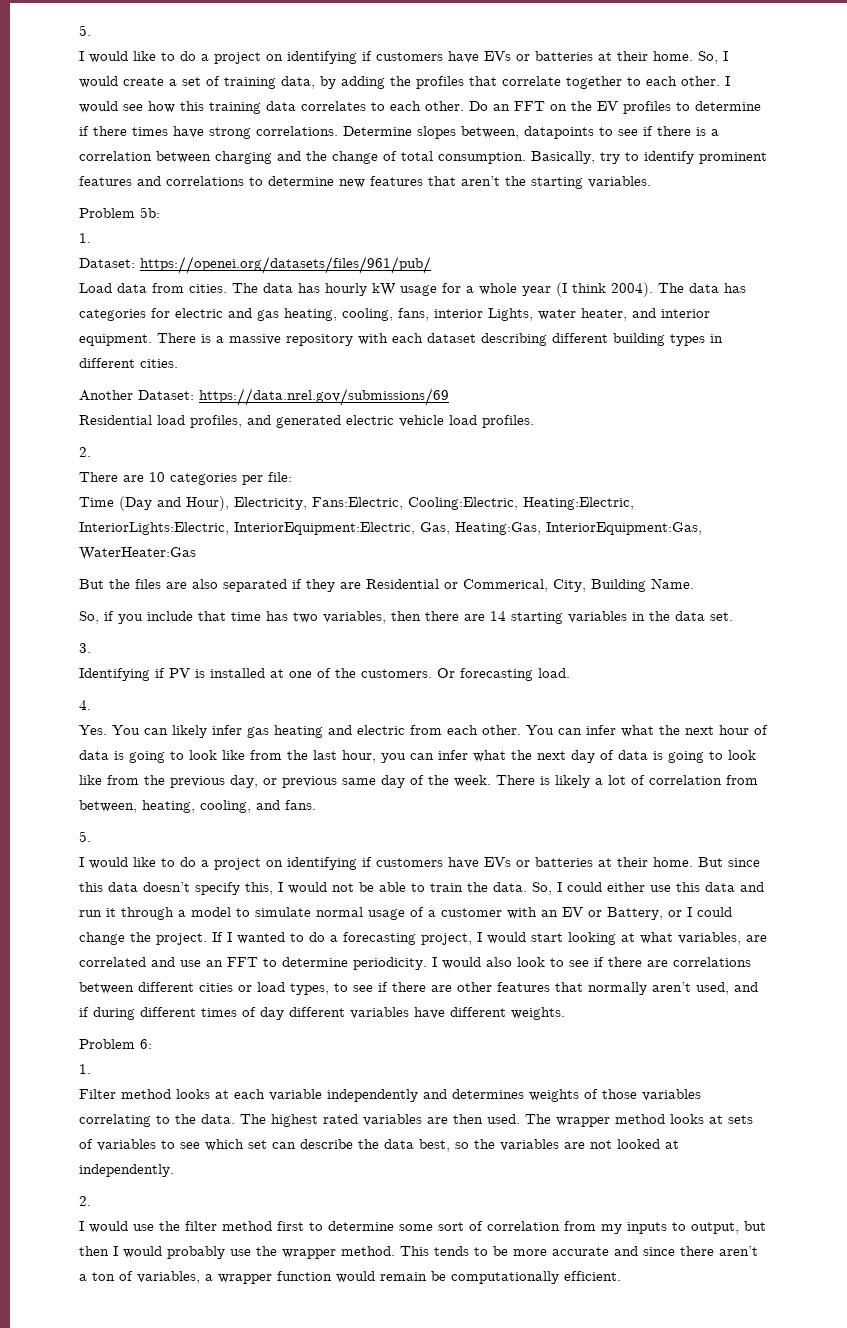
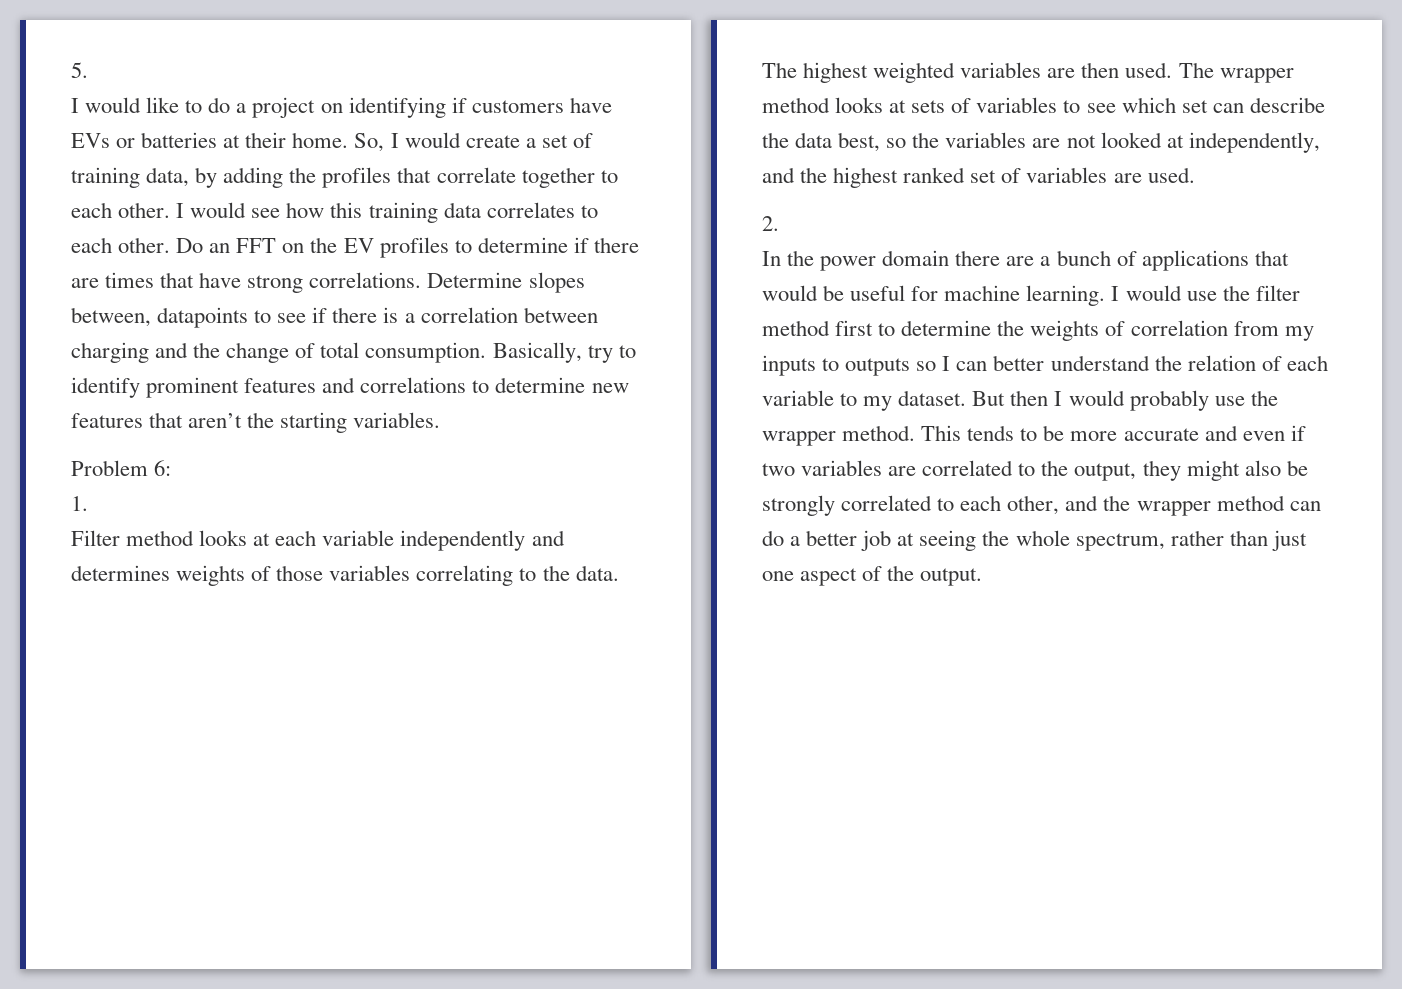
- Do an FFT on the EV profiles to determine if there times have strong correlations.
+ Do an FFT on the EV profiles to determine if there are times that have strong correlations.
- Problem 5b:
- 1.
- Dataset: https://openei.org/datasets/files/961/pub/
- Load data from cities. The data has hourly kW usage for a whole year (I think 2004). The data has categories for electric and gas heating, cooling, fans, interior Lights, water heater, and interior equipment. There is a massive repository with each dataset describing different building types in different cities.
- Another Dataset: https://data.nrel.gov/submissions/69
- Residential load profiles, and generated electric vehicle load profiles.
- 2.
- There are 10 categories per file:
- Time (Day and Hour), Electricity, Fans:Electric, Cooling:Electric, Heating:Electric, InteriorLights:Electric, InteriorEquipment:Electric, Gas, Heating:Gas, InteriorEquipment:Gas, WaterHeater:Gas
- But the files are also separated if they are Residential or Commerical, City, Building Name.
- So, if you include that time has two variables, then there are 14 starting variables in the data set.
- 3.
- Identifying if PV is installed at one of the customers. Or forecasting load.
- 4.
- Yes. You can likely infer gas heating and electric from each other. You can infer what the next hour of data is going to look like from the last hour, you can infer what the next day of data is going to look like from the previous day, or previous same day of the week. There is likely a lot of correlation from between, heating, cooling, and fans.
- 5.
- I would like to do a project on identifying if customers have EVs or batteries at their home. But since this data doesn’t specify this, I would not be able to train the data. So, I could either use this data and run it through a model to simulate normal usage of a customer with an EV or Battery, or I could change the project. If I wanted to do a forecasting project, I would start looking at what variables, are correlated and use an FFT to determine periodicity. I would also look to see if there are correlations between different cities or load types, to see if there are other features that normally aren’t used, and if during different times of day different variables have different weights.
- The highest rated variables are then used.
+ The highest weighted variables are then used.
- The wrapper method looks at sets of variables to see which set can describe the data best, so the variables are not looked at independently.
+ The wrapper method looks at sets of variables to see which set can describe the data best, so the variables are not looked at independently, and the highest ranked set of variables are used.
  2.
- I would use the filter method first to determine some sort of correlation from my inputs to output, but then I would probably use the wrapper method.
+ In the power domain there are a bunch of applications that would be useful for machine learning. I would use the filter method first to determine the weights of correlation from my inputs to outputs so I can better understand the relation of each variable to my dataset. But then I would probably use the wrapper method.
- This tends to be more accurate and since there aren’t a ton of variables, a wrapper function would remain be computationally efficient.
+ This tends to be more accurate and even if two variables are correlated to the output, they might also be strongly correlated to each other, and the wrapper method can do a better job at seeing the whole spectrum, rather than just one aspect of the output.

